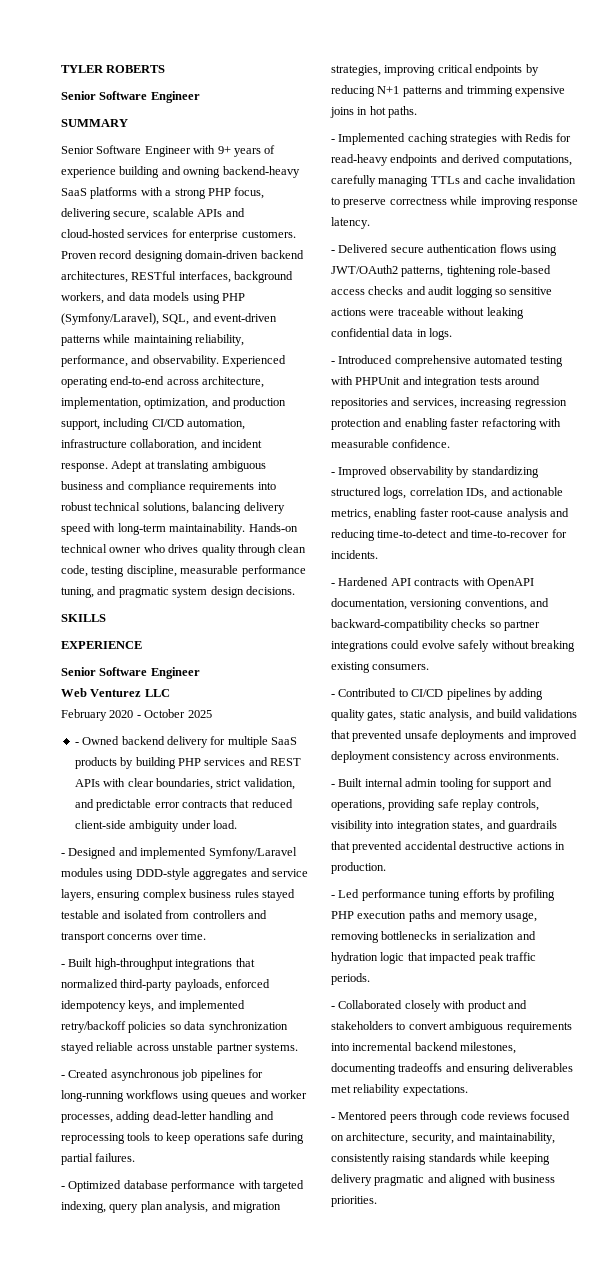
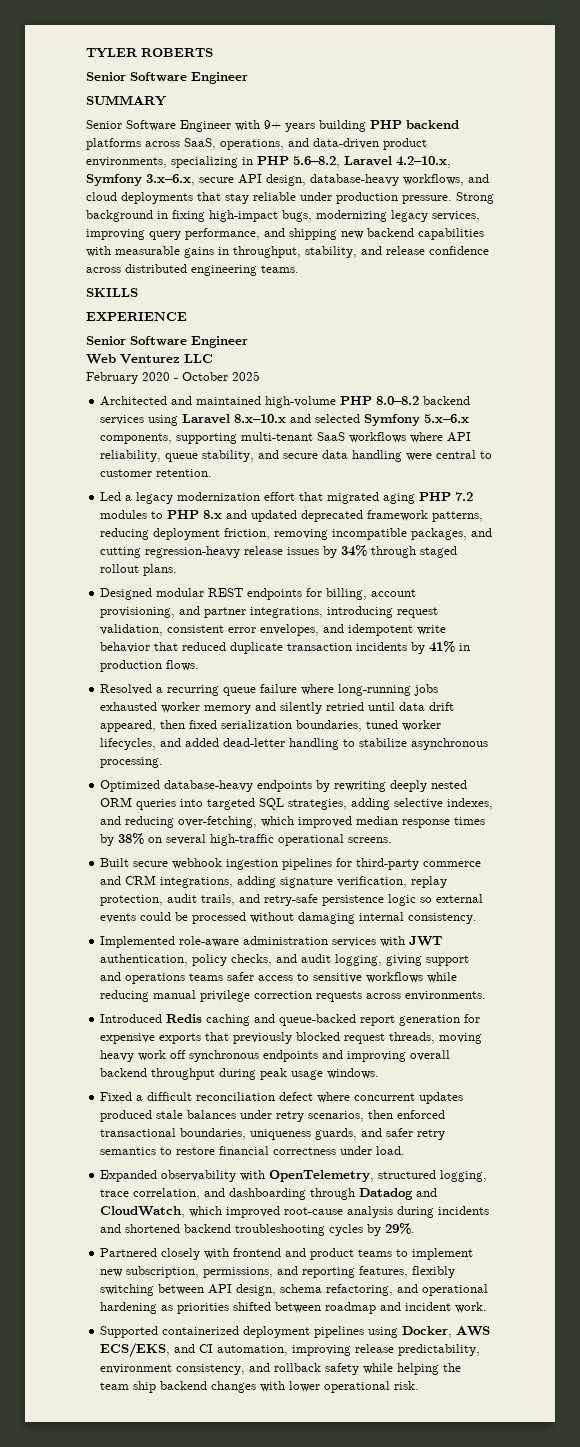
- Senior Software Engineer with 9+ years of experience building and owning backend-heavy SaaS platforms with a strong PHP focus, delivering secure, scalable APIs and cloud-hosted services for enterprise customers. Proven record designing domain-driven backend architectures, RESTful interfaces, background workers, and data models using PHP (Symfony/Laravel), SQL, and event-driven patterns while maintaining reliability, performance, and observability. Experienced operating end-to-end across architecture, implementation, optimization, and production support, including CI/CD automation, infrastructure collaboration, and incident response. Adept at translating ambiguous business and compliance requirements into robust technical solutions, balancing delivery speed with long-term maintainability. Hands-on technical owner who drives quality through clean code, testing discipline, measurable performance tuning, and pragmatic system design decisions.
+ Senior Software Engineer with 9+ years building PHP backend platforms across SaaS, operations, and data-driven product environments, specializing in PHP 5.6–8.2, Laravel 4.2–10.x, Symfony 3.x–6.x, secure API design, database-heavy workflows, and cloud deployments that stay reliable under production pressure. Strong background in fixing high-impact bugs, modernizing legacy services, improving query performance, and shipping new backend capabilities with measurable gains in throughput, stability, and release confidence across distributed engineering teams.
- - Owned backend delivery for multiple SaaS products by building PHP services and REST APIs with clear boundaries, strict validation, and predictable error contracts that reduced client-side ambiguity under load.
- - Designed and implemented Symfony/Laravel modules using DDD-style aggregates and service layers, ensuring complex business rules stayed testable and isolated from controllers and transport concerns over time.
- - Built high-throughput integrations that normalized third-party payloads, enforced idempotency keys, and implemented retry/backoff policies so data synchronization stayed reliable across unstable partner systems.
- - Created asynchronous job pipelines for long-running workflows using queues and worker processes, adding dead-letter handling and reprocessing tools to keep operations safe during partial failures.
- - Optimized database performance with targeted indexing, query plan analysis, and migration strategies, improving critical endpoints by reducing N+1 patterns and trimming expensive joins in hot paths.
- - Implemented caching strategies with Redis for read-heavy endpoints and derived computations, carefully managing TTLs and cache invalidation to preserve correctness while improving response latency.
- - Delivered secure authentication flows using JWT/OAuth2 patterns, tightening role-based access checks and audit logging so sensitive actions were traceable without leaking confidential data in logs.
- - Introduced comprehensive automated testing with PHPUnit and integration tests around repositories and services, increasing regression protection and enabling faster refactoring with measurable confidence.
- - Improved observability by standardizing structured logs, correlation IDs, and actionable metrics, enabling faster root-cause analysis and reducing time-to-detect and time-to-recover for incidents.
- - Hardened API contracts with OpenAPI documentation, versioning conventions, and backward-compatibility checks so partner integrations could evolve safely without breaking existing consumers.
- - Contributed to CI/CD pipelines by adding quality gates, static analysis, and build validations that prevented unsafe deployments and improved deployment consistency across environments.
- - Built internal admin tooling for support and operations, providing safe replay controls, visibility into integration states, and guardrails that prevented accidental destructive actions in production.
- - Led performance tuning efforts by profiling PHP execution paths and memory usage, removing bottlenecks in serialization and hydration logic that impacted peak traffic periods.
- - Collaborated closely with product and stakeholders to convert ambiguous requirements into incremental backend milestones, documenting tradeoffs and ensuring deliverables met reliability expectations.
- - Mentored peers through code reviews focused on architecture, security, and maintainability, consistently raising standards while keeping delivery pragmatic and aligned with business priorities.
+ Architected and maintained high-volume PHP 8.0–8.2 backend services using Laravel 8.x–10.x and selected Symfony 5.x–6.x components, supporting multi-tenant SaaS workflows where API reliability, queue stability, and secure data handling were central to customer retention.
+ Led a legacy modernization effort that migrated aging PHP 7.2 modules to PHP 8.x and updated deprecated framework patterns, reducing deployment friction, removing incompatible packages, and cutting regression-heavy release issues by 34% through staged rollout plans.
+ Designed modular REST endpoints for billing, account provisioning, and partner integrations, introducing request validation, consistent error envelopes, and idempotent write behavior that reduced duplicate transaction incidents by 41% in production flows.
+ Resolved a recurring queue failure where long-running jobs exhausted worker memory and silently retried until data drift appeared, then fixed serialization boundaries, tuned worker lifecycles, and added dead-letter handling to stabilize asynchronous processing.
+ Optimized database-heavy endpoints by rewriting deeply nested ORM queries into targeted SQL strategies, adding selective indexes, and reducing over-fetching, which improved median response times by 38% on several high-traffic operational screens.
+ Built secure webhook ingestion pipelines for third-party commerce and CRM integrations, adding signature verification, replay protection, audit trails, and retry-safe persistence logic so external events could be processed without damaging internal consistency.
+ Implemented role-aware administration services with JWT authentication, policy checks, and audit logging, giving support and operations teams safer access to sensitive workflows while reducing manual privilege correction requests across environments.
+ Introduced Redis caching and queue-backed report generation for expensive exports that previously blocked request threads, moving heavy work off synchronous endpoints and improving overall backend throughput during peak usage windows.
+ Fixed a difficult reconciliation defect where concurrent updates produced stale balances under retry scenarios, then enforced transactional boundaries, uniqueness guards, and safer retry semantics to restore financial correctness under load.
+ Expanded observability with OpenTelemetry, structured logging, trace correlation, and dashboarding through Datadog and CloudWatch, which improved root-cause analysis during incidents and shortened backend troubleshooting cycles by 29%.
+ Partnered closely with frontend and product teams to implement new subscription, permissions, and reporting features, flexibly switching between API design, schema refactoring, and operational hardening as priorities shifted between roadmap and incident work.
+ Supported containerized deployment pipelines using Docker, AWS ECS/EKS, and CI automation, improving release predictability, environment consistency, and rollback safety while helping the team ship backend changes with lower operational risk.

